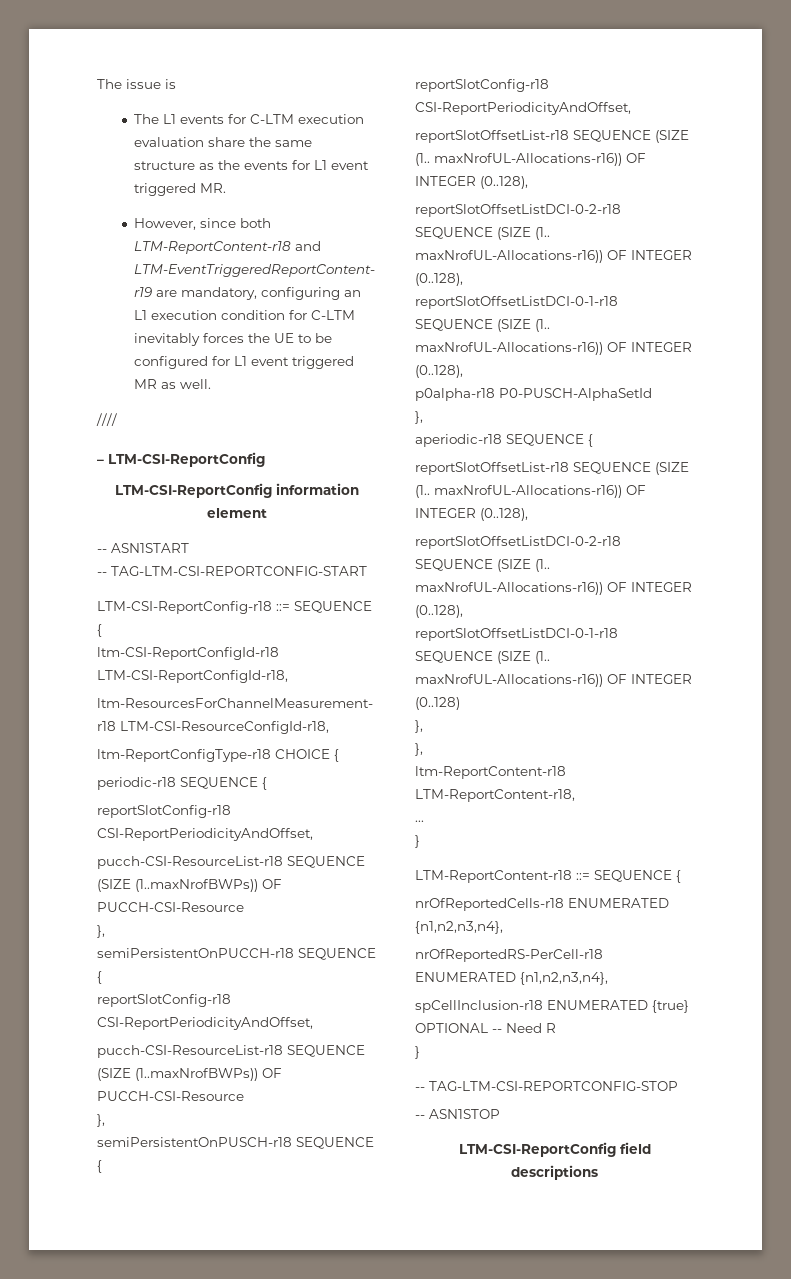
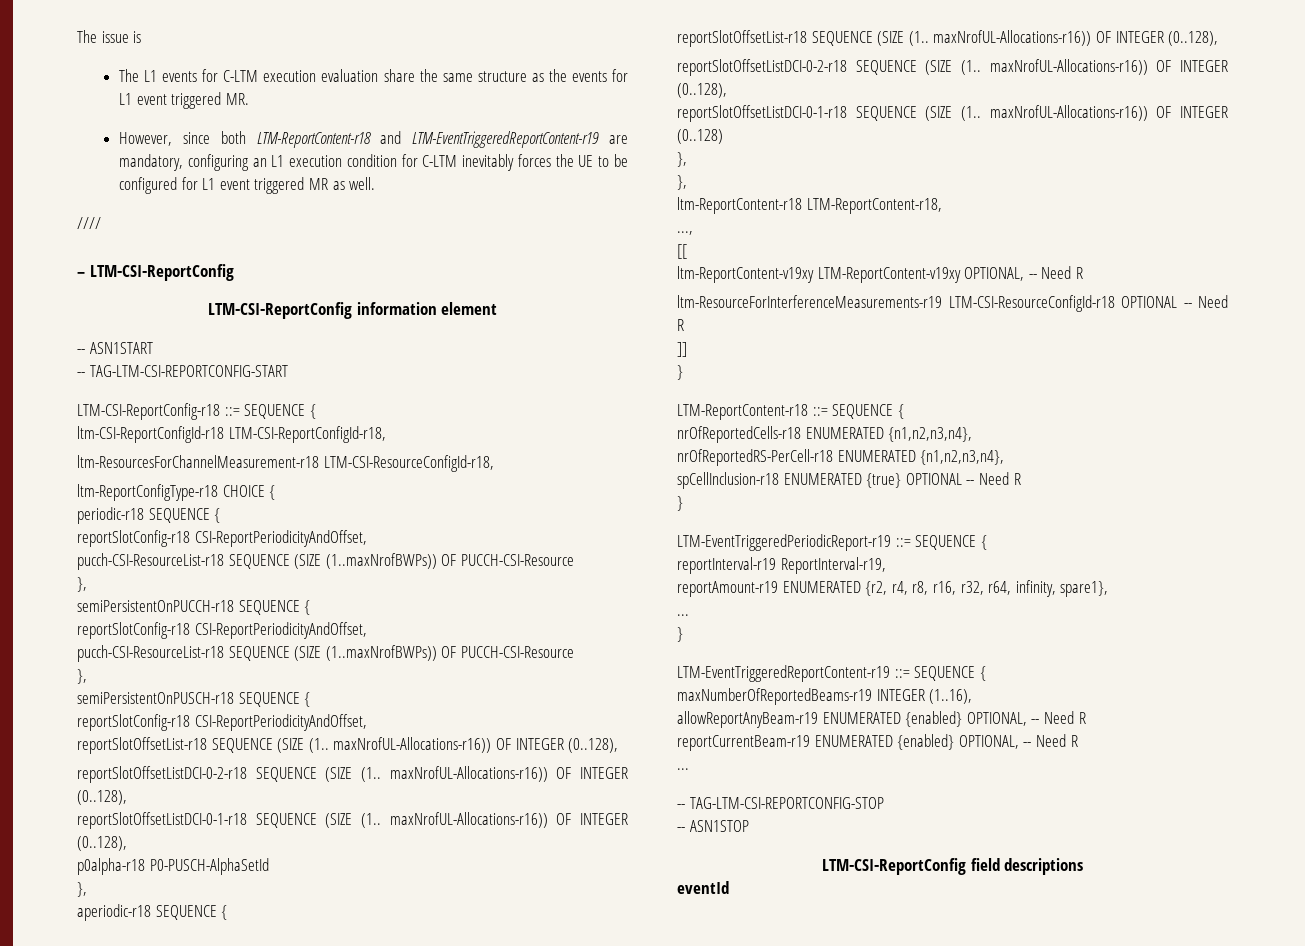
- ...
+ ...,
+ [[
+ ltm-ReportContent-v19xy LTM-ReportContent-v19xy OPTIONAL, -- Need R
+ ltm-ResourceForInterferenceMeasurements-r19 LTM-CSI-ResourceConfigId-r18 OPTIONAL -- Need R
+ ]]
+ LTM-EventTriggeredPeriodicReport-r19 ::= SEQUENCE {
+ reportInterval-r19 ReportInterval-r19,
+ reportAmount-r19 ENUMERATED {r2, r4, r8, r16, r32, r64, infinity, spare1},
+ ...
+ }
+ LTM-EventTriggeredReportContent-r19 ::= SEQUENCE {
+ maxNumberOfReportedBeams-r19 INTEGER (1..16),
+ allowReportAnyBeam-r19 ENUMERATED {enabled} OPTIONAL, -- Need R
+ reportCurrentBeam-r19 ENUMERATED {enabled} OPTIONAL, -- Need R
+ ...
+ eventId

